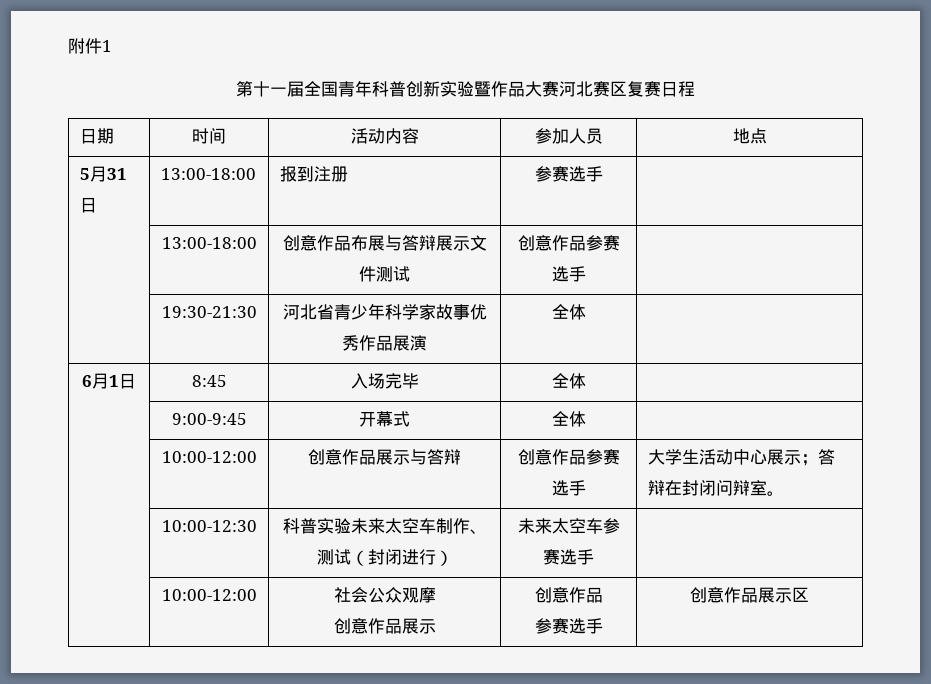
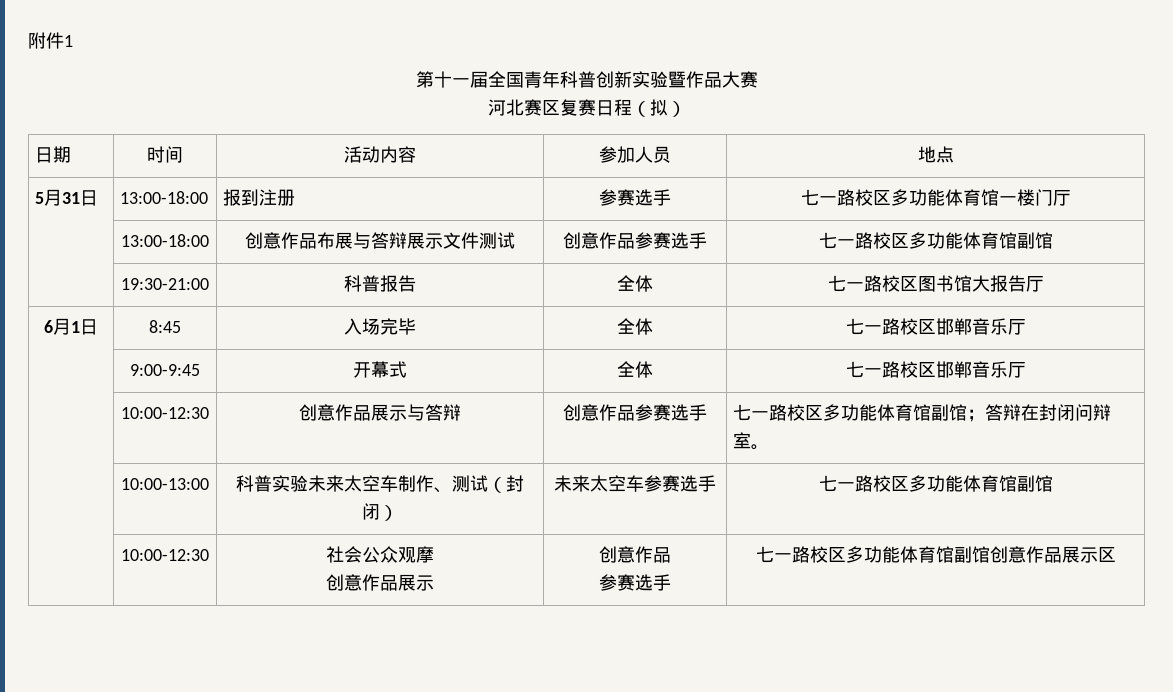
- 第十一届全国青年科普创新实验暨作品大赛河北赛区复赛日程
+ 第十一届全国青年科普创新实验暨作品大赛
+ 河北赛区复赛日程（拟）
- 5月31日 | 13:00-18:00 | 报到注册 | 参赛选手 |
+ 5月31日 | 13:00-18:00 | 报到注册 | 参赛选手 | 七一路校区多功能体育馆一楼门厅
- | 13:00-18:00 | 创意作品布展与答辩展示文件测试 | 创意作品参赛选手 |
- | 19:30-21:30 | 河北省青少年科学家故事优秀作品展演 | 全体 |
+ | 13:00-18:00 | 创意作品布展与答辩展示文件测试 | 创意作品参赛选手 | 七一路校区多功能体育馆副馆
+ | 19:30-21:00 | 科普报告 | 全体 | 七一路校区图书馆大报告厅
- 6月1日 | 8:45 | 入场完毕 | 全体 |
+ 6月1日 | 8:45 | 入场完毕 | 全体 | 七一路校区邯郸音乐厅
- | 9:00-9:45 | 开幕式 | 全体 |
- | 10:00-12:00 | 创意作品展示与答辩 | 创意作品参赛选手 | 大学生活动中心展示；答辩在封闭问辩室。
+ | 9:00-9:45 | 开幕式 | 全体 | 七一路校区邯郸音乐厅
+ | 10:00-12:30 | 创意作品展示与答辩 | 创意作品参赛选手 | 七一路校区多功能体育馆副馆；答辩在封闭问辩室。
- | 10:00-12:30 | 科普实验未来太空车制作、测试（封闭进行） | 未来太空车参赛选手 |
- | 10:00-12:00 | 社会公众观摩
+ | 10:00-13:00 | 科普实验未来太空车制作、测试（封闭） | 未来太空车参赛选手 | 七一路校区多功能体育馆副馆
+ | 10:00-12:30 | 社会公众观摩
  创意作品展示 | 创意作品
- 参赛选手 | 创意作品展示区
+ 参赛选手 | 七一路校区多功能体育馆副馆创意作品展示区

